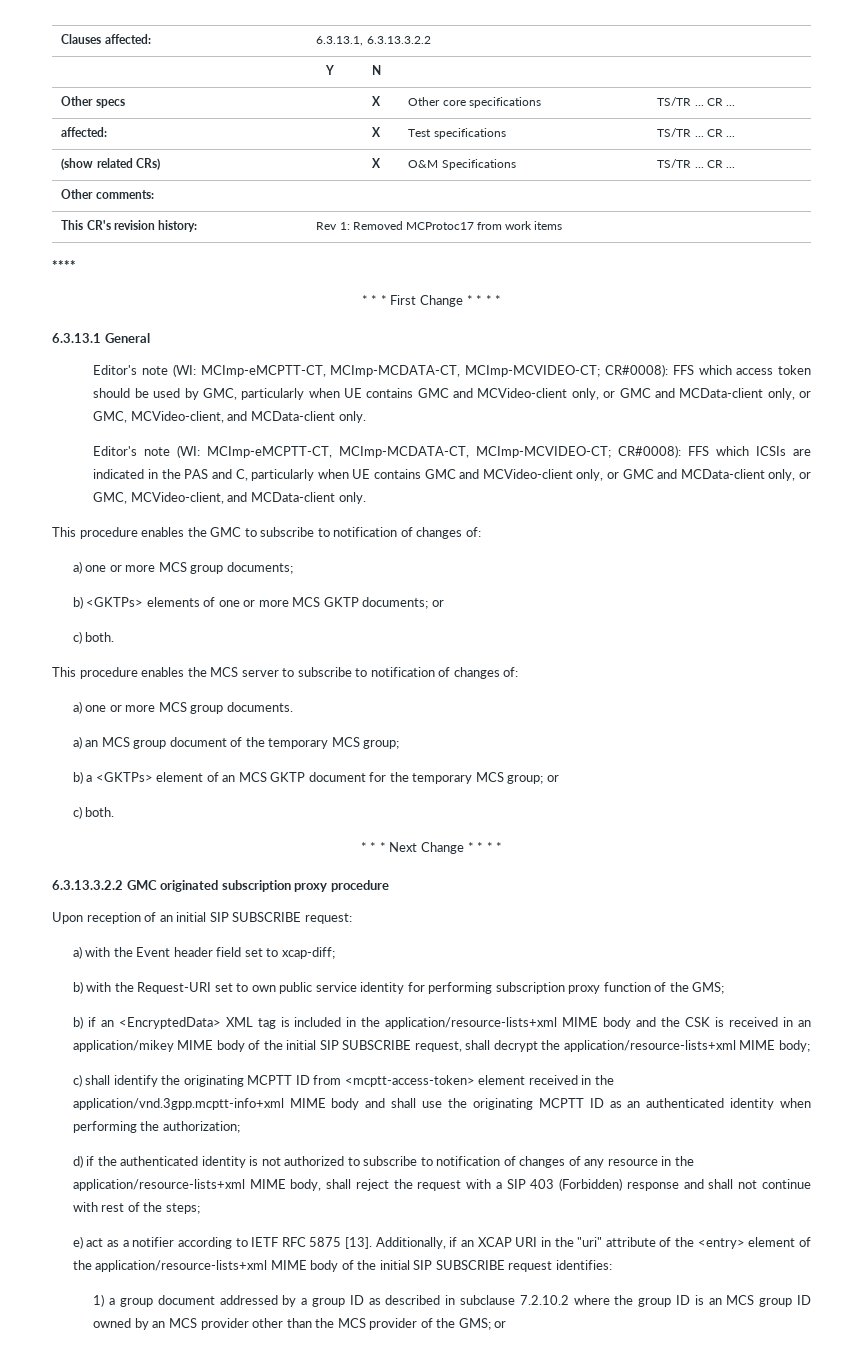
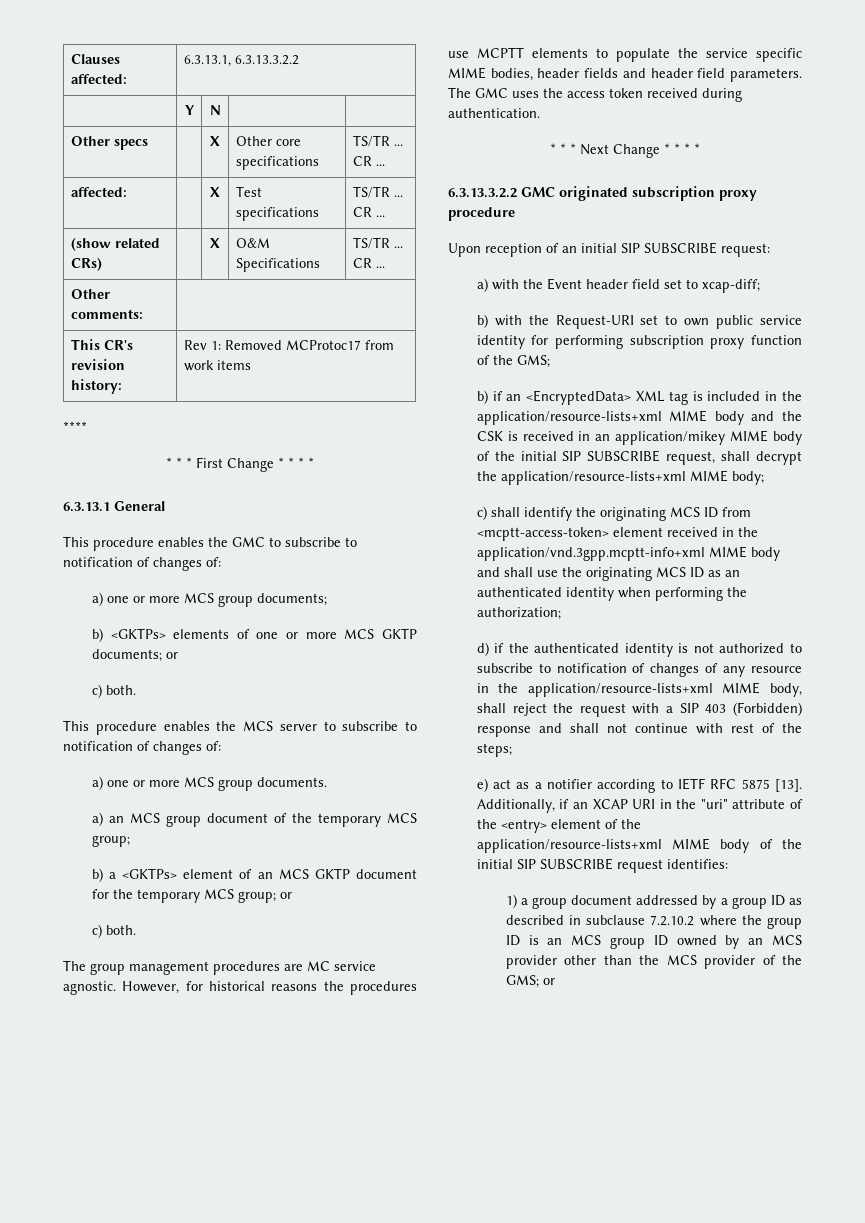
- Editor's note (WI: MCImp-eMCPTT-CT, MCImp-MCDATA-CT, MCImp-MCVIDEO-CT; CR#0008): FFS which access token should be used by GMC, particularly when UE contains GMC and MCVideo-client only, or GMC and MCData-client only, or GMC, MCVideo-client, and MCData-client only.
- Editor's note (WI: MCImp-eMCPTT-CT, MCImp-MCDATA-CT, MCImp-MCVIDEO-CT; CR#0008): FFS which ICSIs are indicated in the PAS and C, particularly when UE contains GMC and MCVideo-client only, or GMC and MCData-client only, or GMC, MCVideo-client, and MCData-client only.
+ The group management procedures are MC service agnostic. However, for historical reasons the procedures use MCPTT elements to populate the service specific MIME bodies, header fields and header field parameters. The GMC uses the access token received during authentication.
- c) shall identify the originating MCPTT ID from <mcptt-access-token> element received in the application/vnd.3gpp.mcptt-info+xml MIME body and shall use the originating MCPTT ID as an authenticated identity when performing the authorization;
+ c) shall identify the originating MCS ID from <mcptt-access-token> element received in the application/vnd.3gpp.mcptt-info+xml MIME body and shall use the originating MCS ID as an authenticated identity when performing the authorization;

